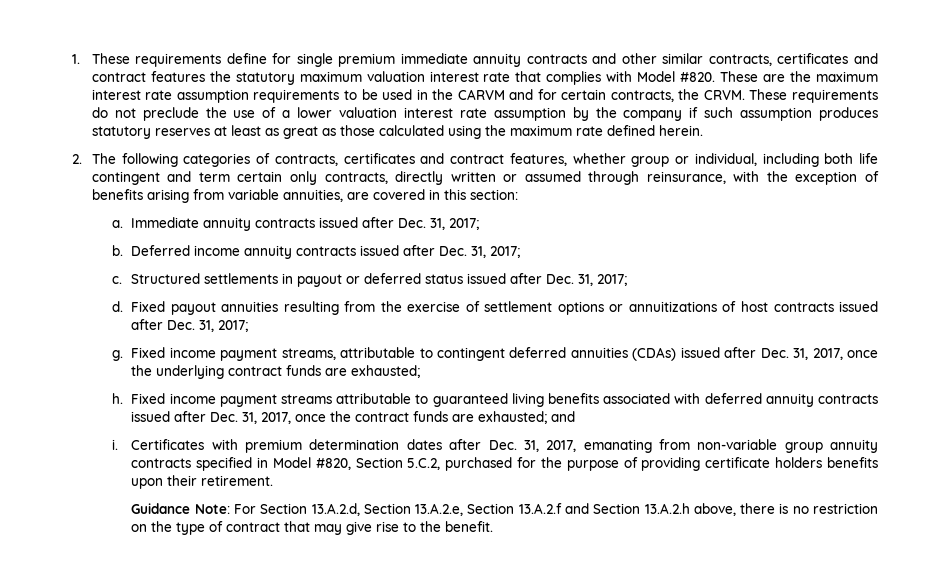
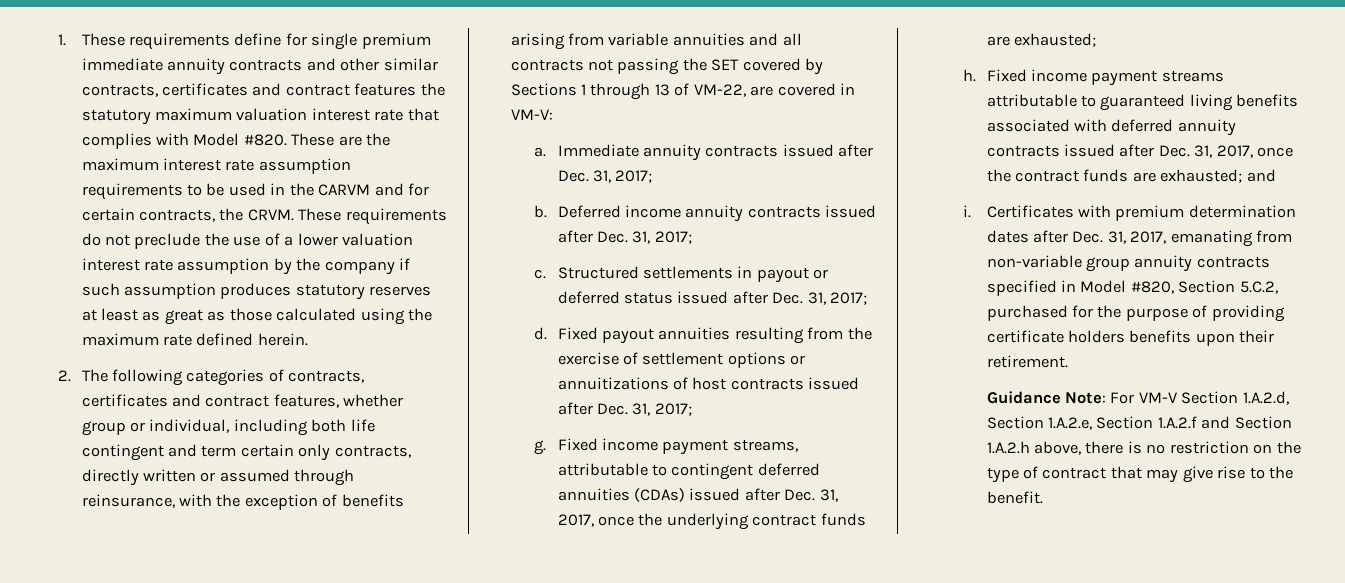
- 2. The following categories of contracts, certificates and contract features, whether group or individual, including both life contingent and term certain only contracts, directly written or assumed through reinsurance, with the exception of benefits arising from variable annuities, are covered in this section:
+ 2. The following categories of contracts, certificates and contract features, whether group or individual, including both life contingent and term certain only contracts, directly written or assumed through reinsurance, with the exception of benefits arising from variable annuities and all contracts not passing the SET covered by Sections 1 through 13 of VM-22, are covered in VM-V:
- Guidance Note: For Section 13.A.2.d, Section 13.A.2.e, Section 13.A.2.f and Section 13.A.2.h above, there is no restriction on the type of contract that may give rise to the benefit.
+ Guidance Note: For VM-V Section 1.A.2.d, Section 1.A.2.e, Section 1.A.2.f and Section 1.A.2.h above, there is no restriction on the type of contract that may give rise to the benefit.

